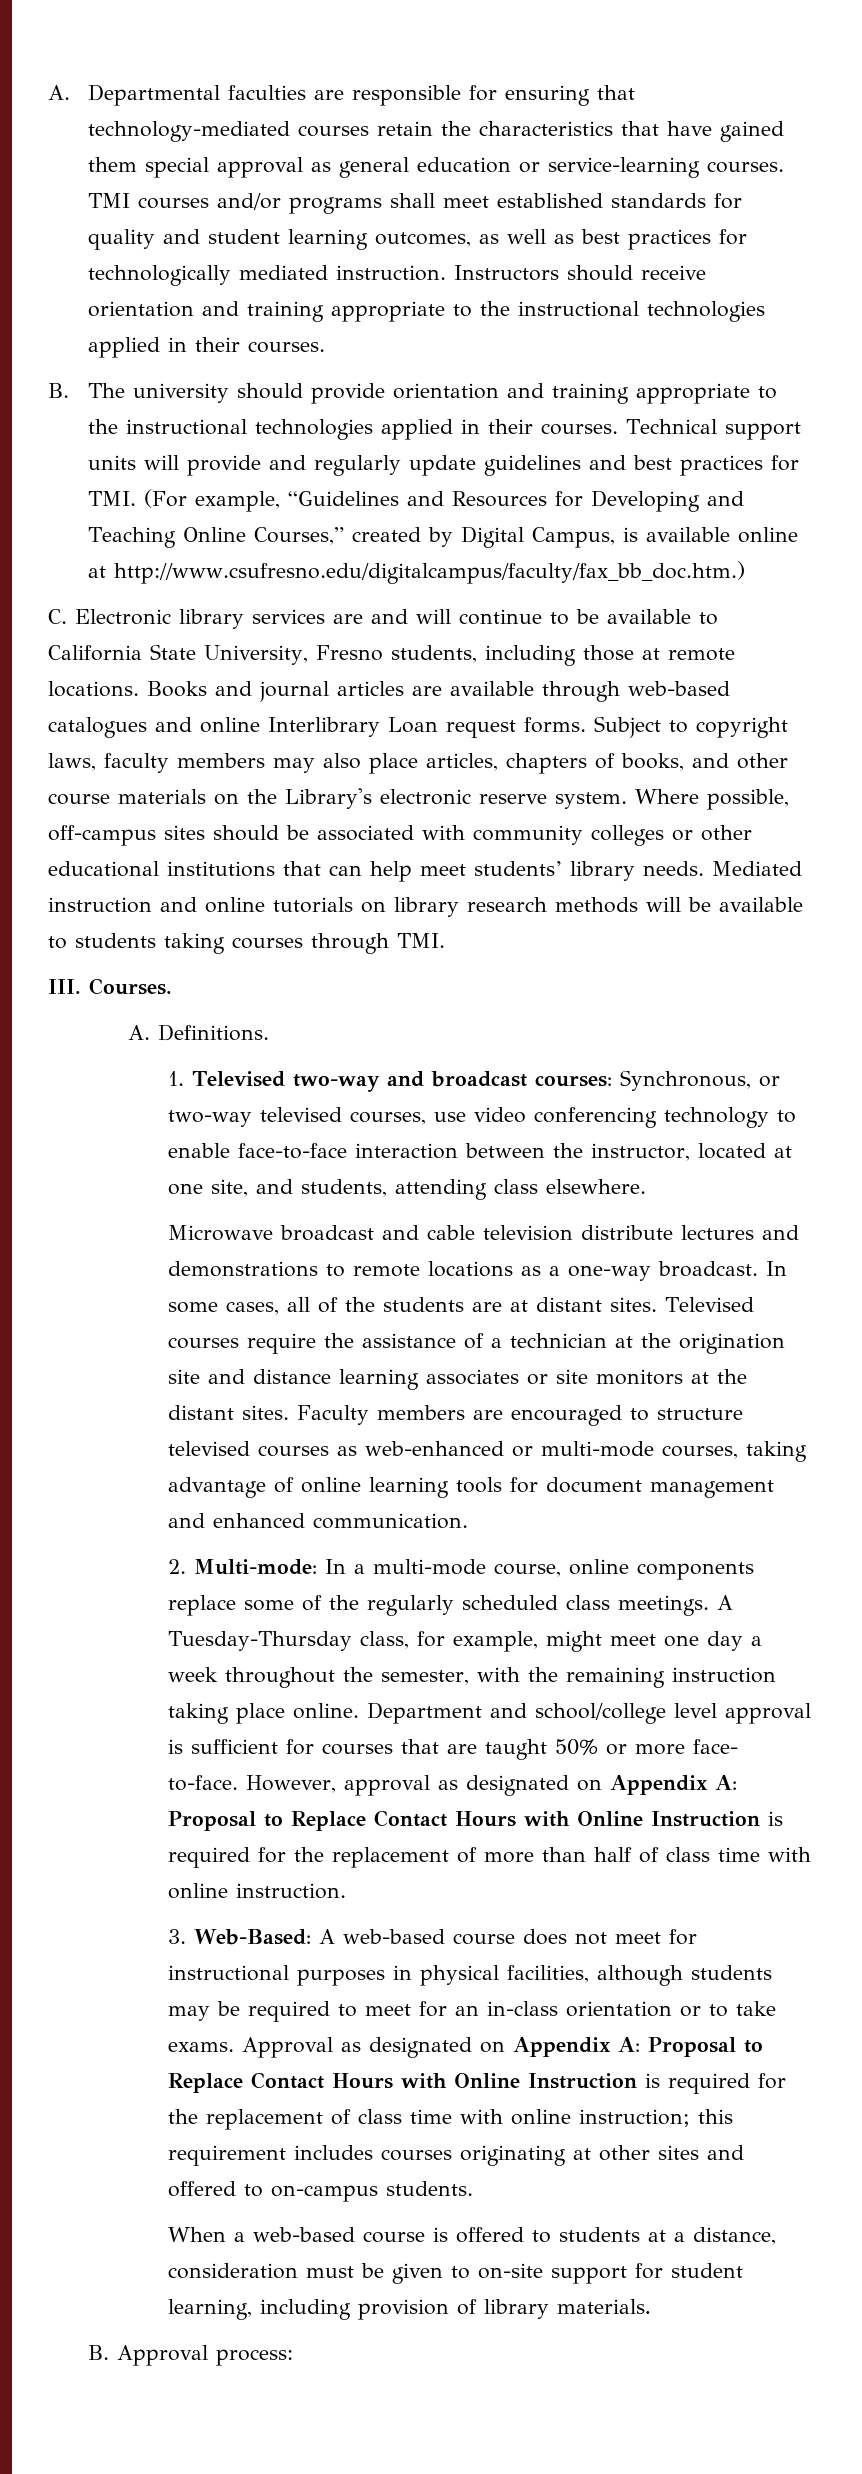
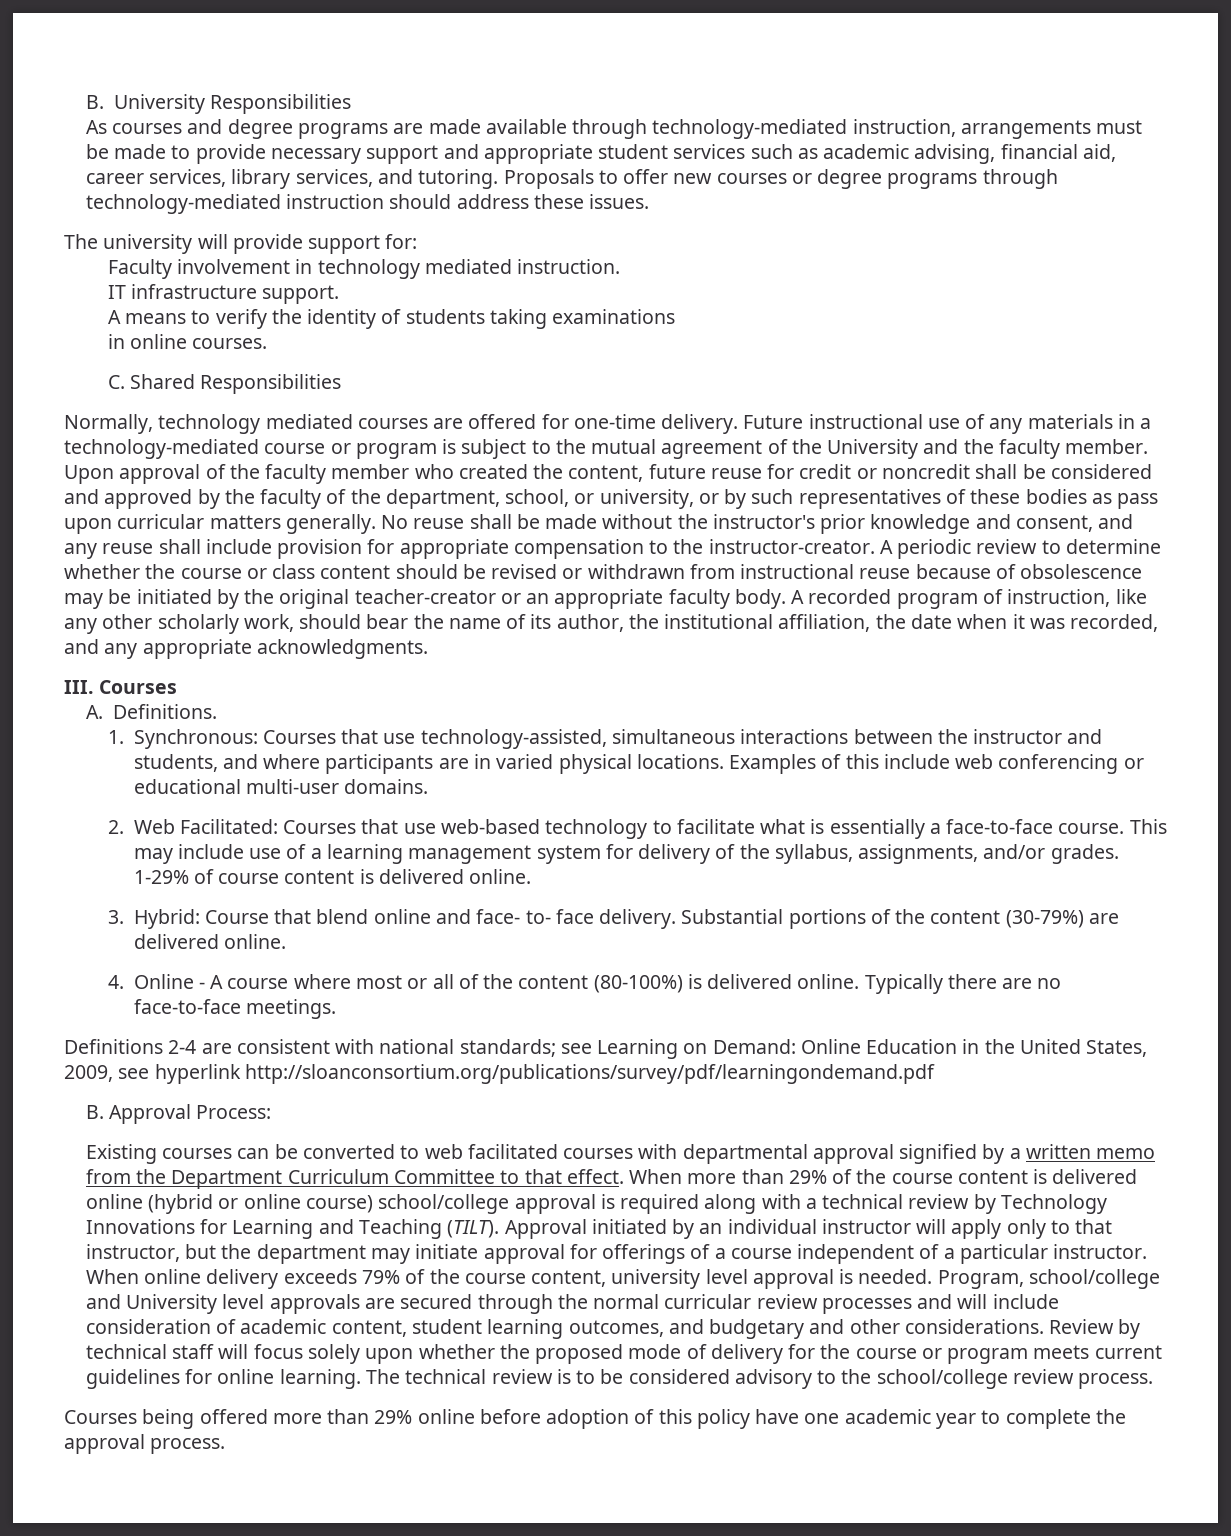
- A. Departmental faculties are responsible for ensuring that technology-mediated courses retain the characteristics that have gained them special approval as general education or service-learning courses. TMI courses and/or programs shall meet established standards for quality and student learning outcomes, as well as best practices for technologically mediated instruction. Instructors should receive orientation and training appropriate to the instructional technologies applied in their courses.
- B. The university should provide orientation and training appropriate to the instructional technologies applied in their courses. Technical support units will provide and regularly update guidelines and best practices for TMI. (For example, “Guidelines and Resources for Developing and Teaching Online Courses,” created by Digital Campus, is available online at http://www.csufresno.edu/digitalcampus/faculty/fax_bb_doc.htm.)
- C. Electronic library services are and will continue to be available to California State University, Fresno students, including those at remote locations. Books and journal articles are available through web-based catalogues and online Interlibrary Loan request forms. Subject to copyright laws, faculty members may also place articles, chapters of books, and other course materials on the Library's electronic reserve system. Where possible, off-campus sites should be associated with community colleges or other educational institutions that can help meet students’ library needs. Mediated instruction and online tutorials on library research methods will be available to students taking courses through TMI.
- III. Courses.
+ B. University Responsibilities
+ As courses and degree programs are made available through technology-mediated instruction, arrangements must be made to provide necessary support and appropriate student services such as academic advising, financial aid, career services, library services, and tutoring. Proposals to offer new courses or degree programs through technology-mediated instruction should address these issues.
+ The university will provide support for:
+ Faculty involvement in technology mediated instruction.
+ IT infrastructure support.
+ A means to verify the identity of students taking examinations
+ in online courses.
+ C. Shared Responsibilities
+ Normally, technology mediated courses are offered for one-time delivery. Future instructional use of any materials in a technology-mediated course or program is subject to the mutual agreement of the University and the faculty member. Upon approval of the faculty member who created the content, future reuse for credit or noncredit shall be considered and approved by the faculty of the department, school, or university, or by such representatives of these bodies as pass upon curricular matters generally. No reuse shall be made without the instructor's prior knowledge and consent, and any reuse shall include provision for appropriate compensation to the instructor-creator. A periodic review to determine whether the course or class content should be revised or withdrawn from instructional reuse because of obsolescence may be initiated by the original teacher-creator or an appropriate faculty body. A recorded program of instruction, like any other scholarly work, should bear the name of its author, the institutional affiliation, the date when it was recorded, and any appropriate acknowledgments.
+ III. Courses
  A. Definitions.
- 1. Televised two-way and broadcast courses: Synchronous, or two-way televised courses, use video conferencing technology to enable face-to-face interaction between the instructor, located at one site, and students, attending class elsewhere.
- Microwave broadcast and cable television distribute lectures and demonstrations to remote locations as a one-way broadcast. In some cases, all of the students are at distant sites. Televised courses require the assistance of a technician at the origination site and distance learning associates or site monitors at the distant sites. Faculty members are encouraged to structure televised courses as web-enhanced or multi-mode courses, taking advantage of online learning tools for document management and enhanced communication.
- 2. Multi-mode: In a multi-mode course, online components replace some of the regularly scheduled class meetings. A Tuesday-Thursday class, for example, might meet one day a week throughout the semester, with the remaining instruction taking place online. Department and school/college level approval is sufficient for courses that are taught 50% or more face- to-face. However, approval as designated on Appendix A: Proposal to Replace Contact Hours with Online Instruction is required for the replacement of more than half of class time with online instruction.
- 3. Web-Based: A web-based course does not meet for instructional purposes in physical facilities, although students may be required to meet for an in-class orientation or to take exams. Approval as designated on Appendix A: Proposal to Replace Contact Hours with Online Instruction is required for the replacement of class time with online instruction; this requirement includes courses originating at other sites and offered to on-campus students.
- When a web-based course is offered to students at a distance, consideration must be given to on-site support for student learning, including provision of library materials.
- B. Approval process:
+ 1. Synchronous: Courses that use technology-assisted, simultaneous interactions between the instructor and students, and where participants are in varied physical locations. Examples of this include web conferencing or educational multi-user domains.
+ 2. Web Facilitated: Courses that use web-based technology to facilitate what is essentially a face-to-face course. This may include use of a learning management system for delivery of the syllabus, assignments, and/or grades. 1-29% of course content is delivered online.
+ 3. Hybrid: Course that blend online and face- to- face delivery. Substantial portions of the content (30-79%) are delivered online.
+ 4. Online - A course where most or all of the content (80-100%) is delivered online. Typically there are no face-to-face meetings.
+ Definitions 2-4 are consistent with national standards; see Learning on Demand: Online Education in the United States, 2009, see hyperlink http://sloanconsortium.org/publications/survey/pdf/learningondemand.pdf
+ B. Approval Process:
+ Existing courses can be converted to web facilitated courses with departmental approval signified by a written memo from the Department Curriculum Committee to that effect. When more than 29% of the course content is delivered online (hybrid or online course) school/college approval is required along with a technical review by Technology Innovations for Learning and Teaching (TILT). Approval initiated by an individual instructor will apply only to that instructor, but the department may initiate approval for offerings of a course independent of a particular instructor. When online delivery exceeds 79% of the course content, university level approval is needed. Program, school/college and University level approvals are secured through the normal curricular review processes and will include consideration of academic content, student learning outcomes, and budgetary and other considerations. Review by technical staff will focus solely upon whether the proposed mode of delivery for the course or program meets current guidelines for online learning. The technical review is to be considered advisory to the school/college review process.
+ Courses being offered more than 29% online before adoption of this policy have one academic year to complete the approval process.

